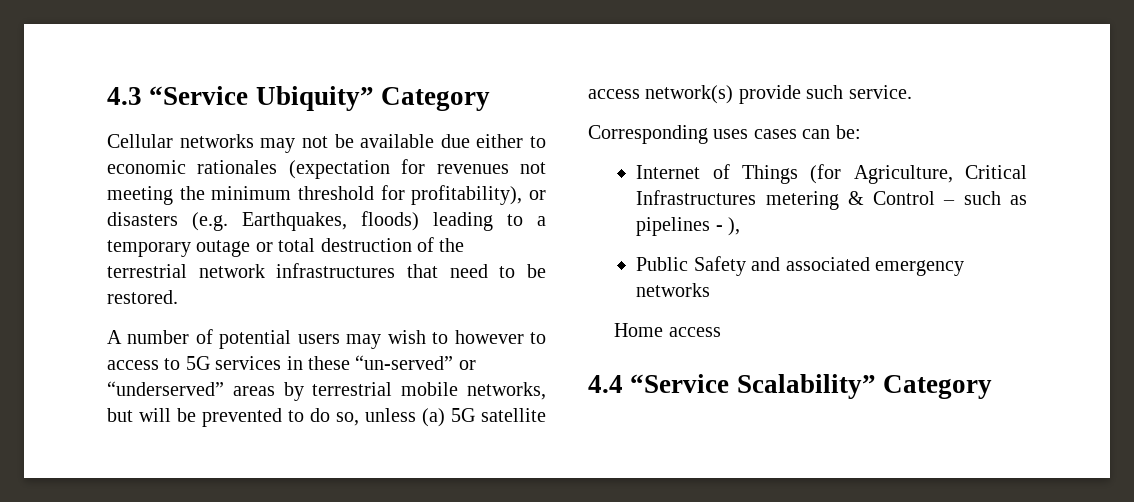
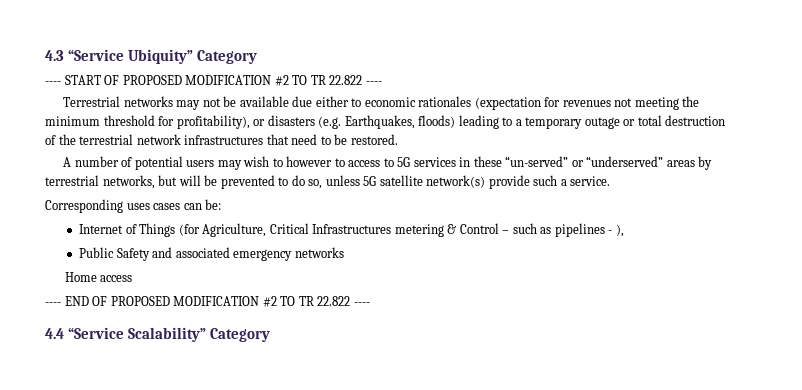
- Cellular networks may not be available due either to economic rationales (expectation for revenues not meeting the minimum threshold for profitability), or disasters (e.g. Earthquakes, floods) leading to a temporary outage or total destruction of the terrestrial network infrastructures that need to be restored.
+ ---- START OF PROPOSED MODIFICATION #2 TO TR 22.822 ----
+ Terrestrial networks may not be available due either to economic rationales (expectation for revenues not meeting the minimum threshold for profitability), or disasters (e.g. Earthquakes, floods) leading to a temporary outage or total destruction of the terrestrial network infrastructures that need to be restored.
- A number of potential users may wish to however to access to 5G services in these “un-served” or “underserved” areas by terrestrial mobile networks, but will be prevented to do so, unless (a) 5G satellite access network(s) provide such service.
+ A number of potential users may wish to however to access to 5G services in these “un-served” or “underserved” areas by terrestrial networks, but will be prevented to do so, unless 5G satellite network(s) provide such a service.
+ ---- END OF PROPOSED MODIFICATION #2 TO TR 22.822 ----

